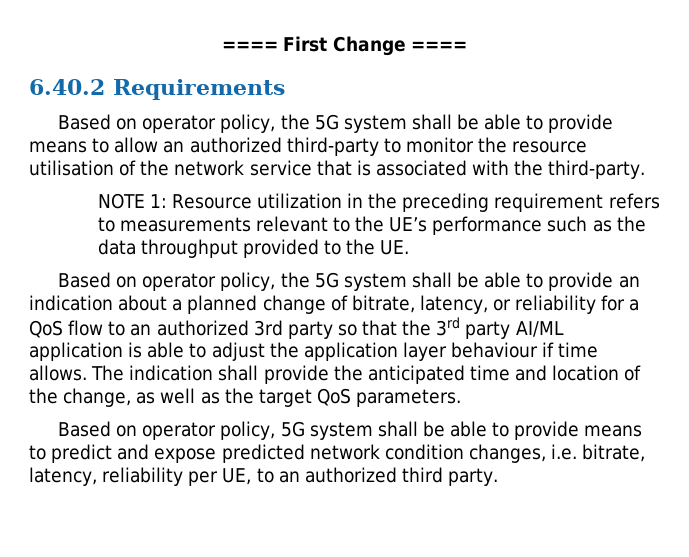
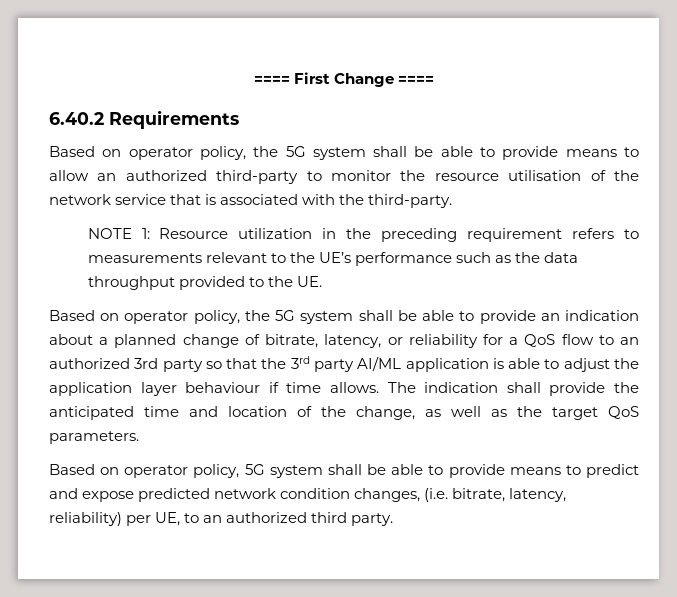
- Based on operator policy, 5G system shall be able to provide means to predict and expose predicted network condition changes, i.e. bitrate, latency, reliability per UE, to an authorized third party.
+ Based on operator policy, 5G system shall be able to provide means to predict and expose predicted network condition changes, (i.e. bitrate, latency, reliability) per UE, to an authorized third party.

